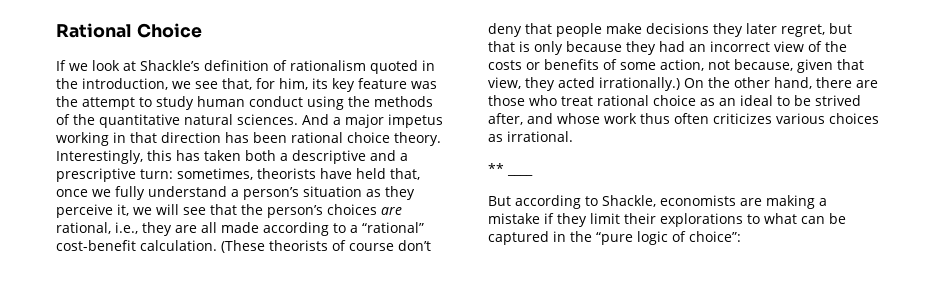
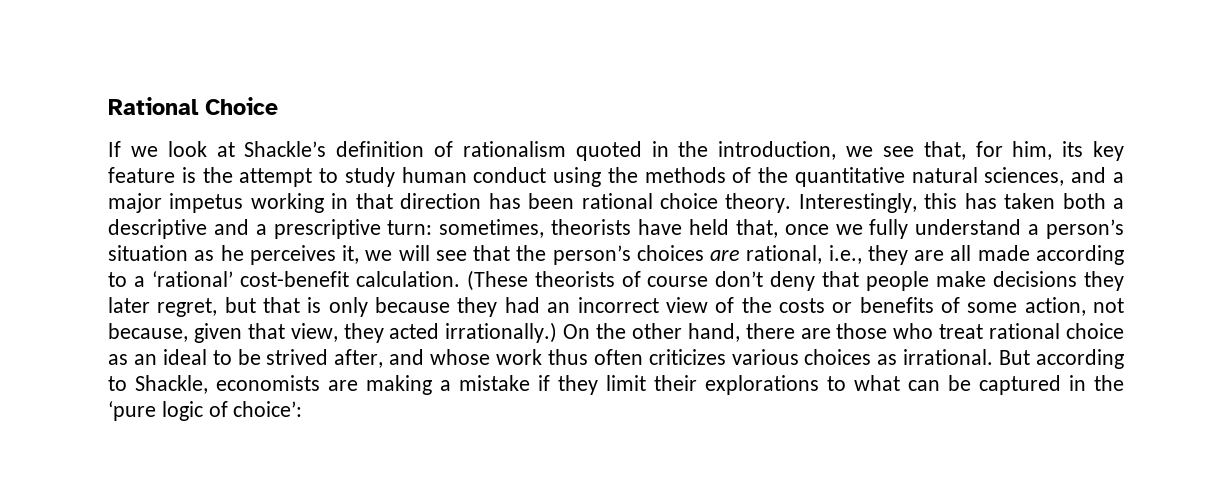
- If we look at Shackle’s definition of rationalism quoted in the introduction, we see that, for him, its key feature was the attempt to study human conduct using the methods of the quantitative natural sciences. And a major impetus working in that direction has been rational choice theory.
+ If we look at Shackle’s definition of rationalism quoted in the introduction, we see that, for him, its key feature is the attempt to study human conduct using the methods of the quantitative natural sciences, and a major impetus working in that direction has been rational choice theory.
- Interestingly, this has taken both a descriptive and a prescriptive turn: sometimes, theorists have held that, once we fully understand a person’s situation as they perceive it, we will see that the person’s choices are rational, i.e., they are all made according to a “rational” cost-benefit calculation.
+ Interestingly, this has taken both a descriptive and a prescriptive turn: sometimes, theorists have held that, once we fully understand a person’s situation as he perceives it, we will see that the person’s choices are rational, i.e., they are all made according to a ‘rational’ cost-benefit calculation.
- On the other hand, there are those who treat rational choice as an ideal to be strived after, and whose work thus often criticizes various choices as irrational.
- ** ____
- But according to Shackle, economists are making a mistake if they limit their explorations to what can be captured in the “pure logic of choice”:
+ On the other hand, there are those who treat rational choice as an ideal to be strived after, and whose work thus often criticizes various choices as irrational. But according to Shackle, economists are making a mistake if they limit their explorations to what can be captured in the ‘pure logic of choice’:

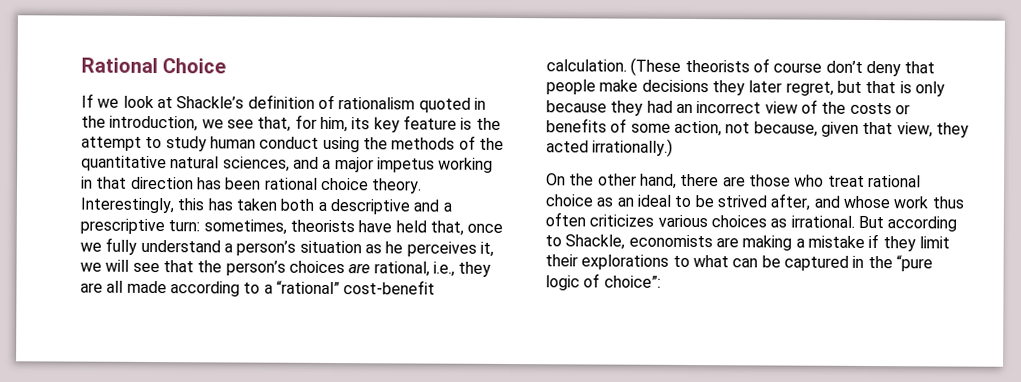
- Interestingly, this has taken both a descriptive and a prescriptive turn: sometimes, theorists have held that, once we fully understand a person’s situation as he perceives it, we will see that the person’s choices are rational, i.e., they are all made according to a ‘rational’ cost-benefit calculation.
+ Interestingly, this has taken both a descriptive and a prescriptive turn: sometimes, theorists have held that, once we fully understand a person’s situation as he perceives it, we will see that the person’s choices are rational, i.e., they are all made according to a “rational” cost-benefit calculation.
- (These theorists of course don’t deny that people make decisions they later regret, but that is only because they had an incorrect view of the costs or benefits of some action, not because, given that view, they acted irrationally.) On the other hand, there are those who treat rational choice as an ideal to be strived after, and whose work thus often criticizes various choices as irrational.
+ (These theorists of course don’t deny that people make decisions they later regret, but that is only because they had an incorrect view of the costs or benefits of some action, not because, given that view, they acted irrationally.)
+ On the other hand, there are those who treat rational choice as an ideal to be strived after, and whose work thus often criticizes various choices as irrational.
- But according to Shackle, economists are making a mistake if they limit their explorations to what can be captured in the ‘pure logic of choice’:
+ But according to Shackle, economists are making a mistake if they limit their explorations to what can be captured in the “pure logic of choice”:

